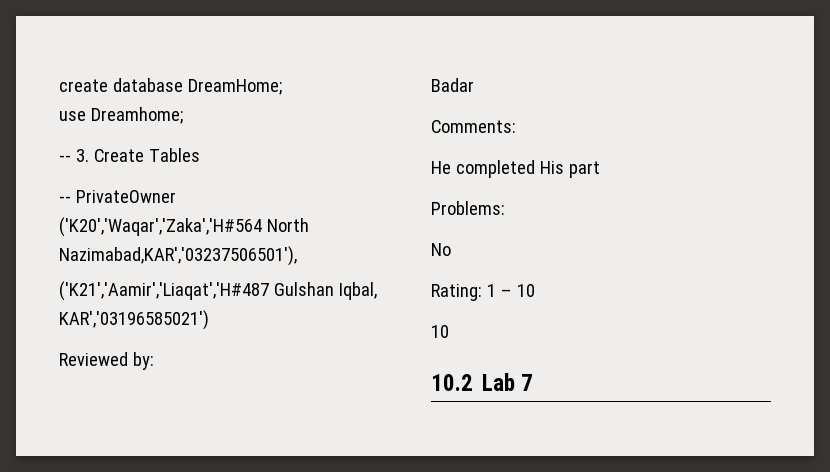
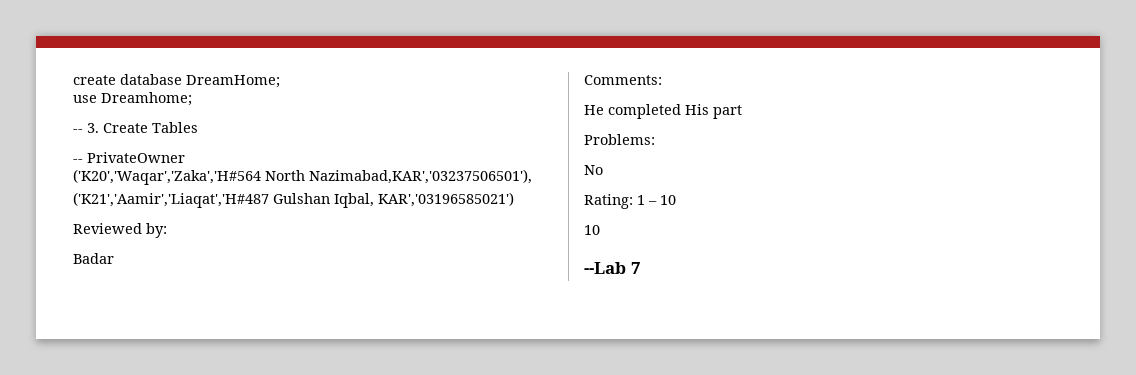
- 10.2 Lab 7
+ --Lab 7

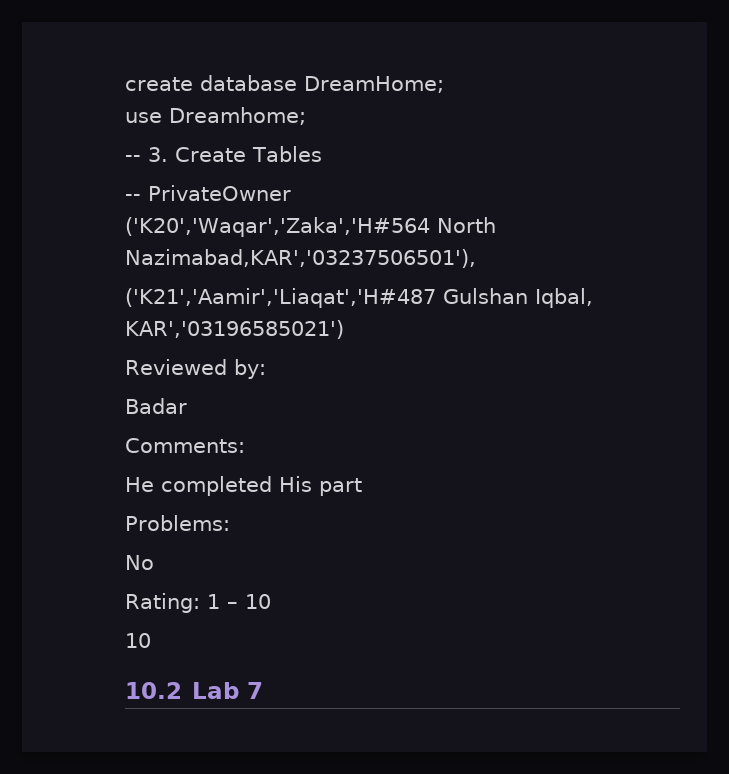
- --Lab 7
+ 10.2 Lab 7

